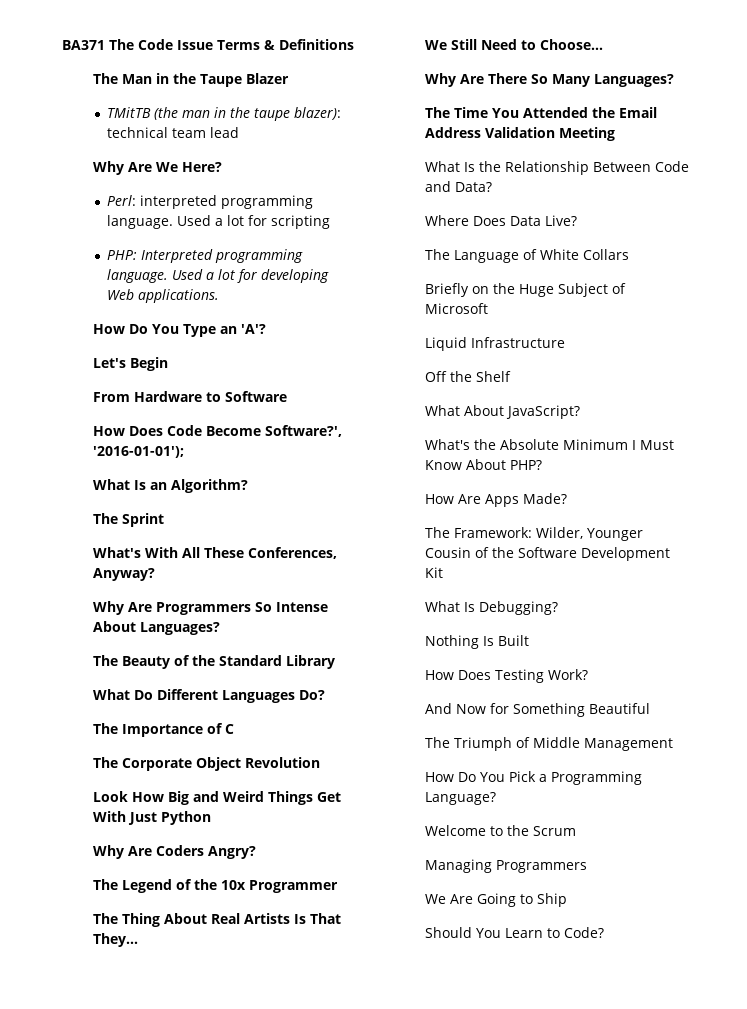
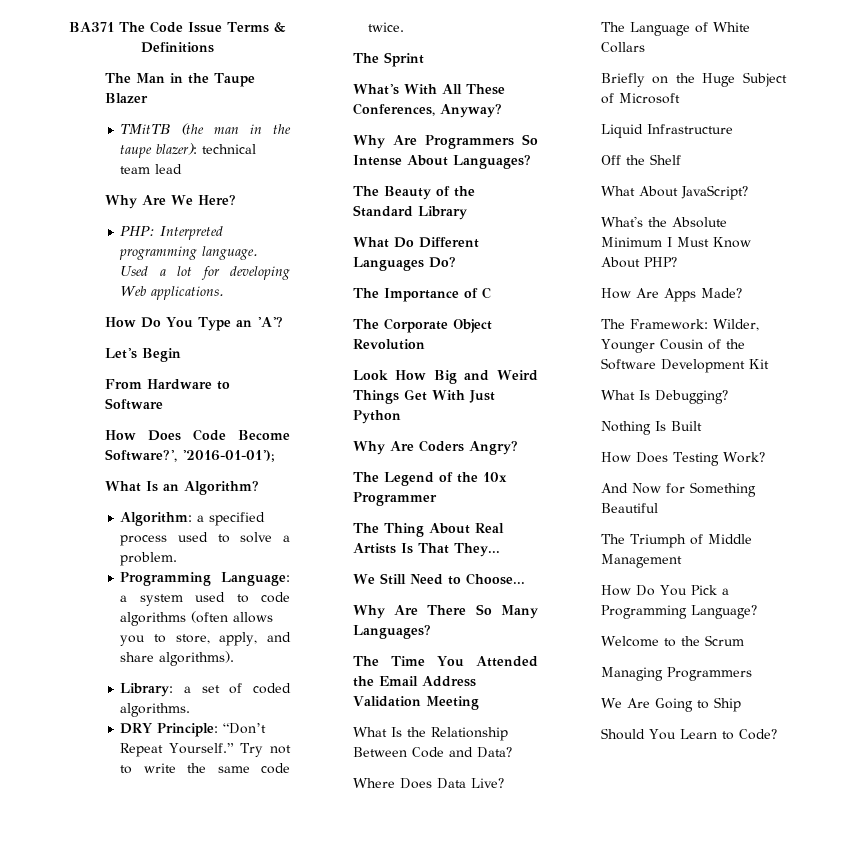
- Perl: interpreted programming language. Used a lot for scripting
+ Algorithm: a specified process used to solve a problem.
+ Programming Language: a system used to code algorithms (often allows you to store, apply, and share algorithms).
+ Library: a set of coded algorithms.
+ DRY Principle: “Don’t Repeat Yourself.” Try not to write the same code twice.

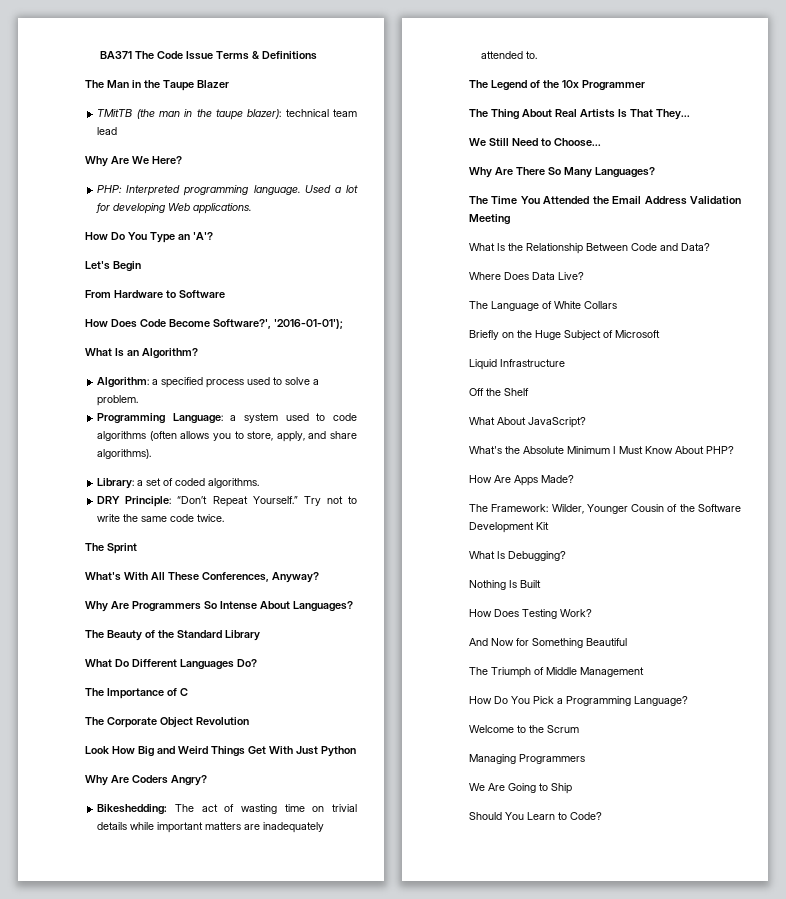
+ Bikeshedding: The act of wasting time on trivial details while important matters are inadequately attended to.

